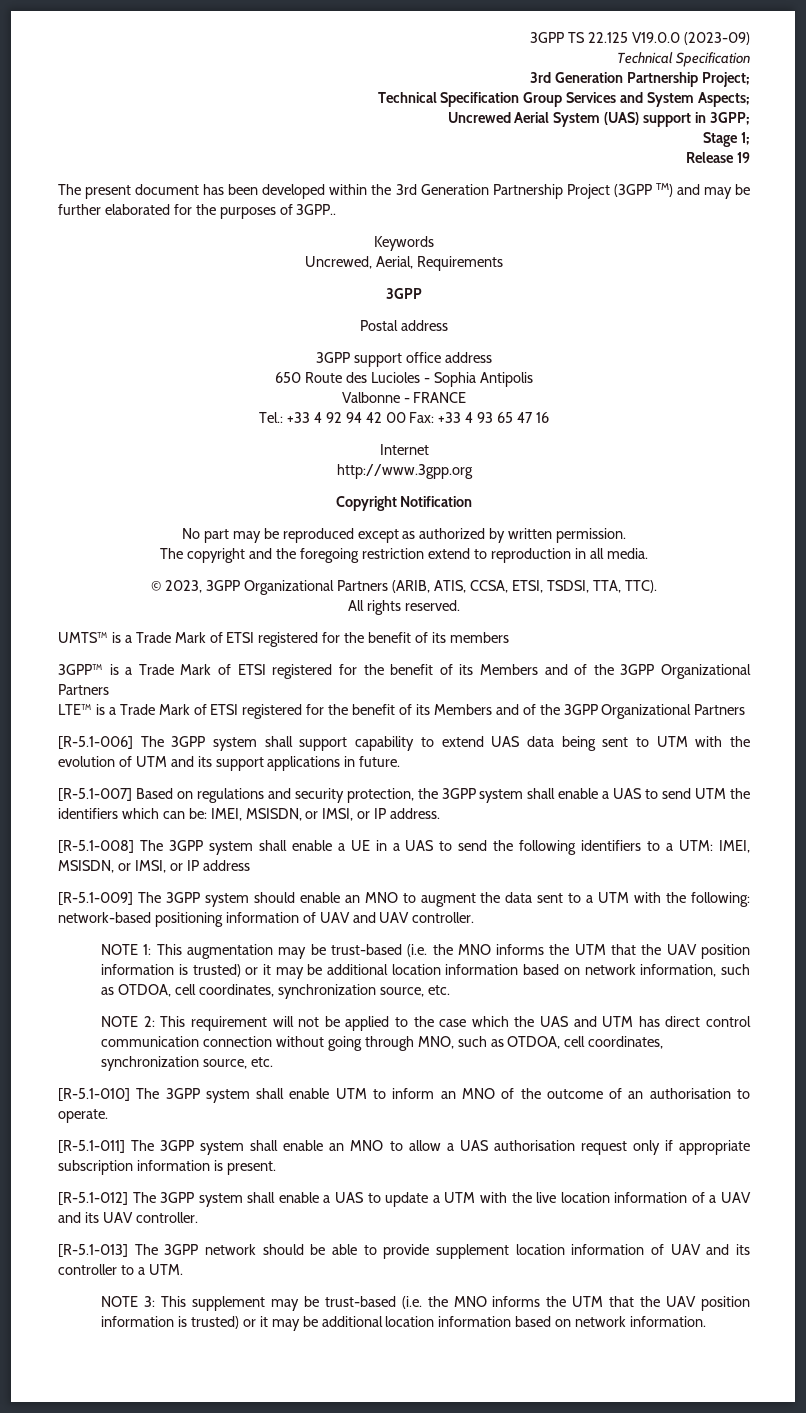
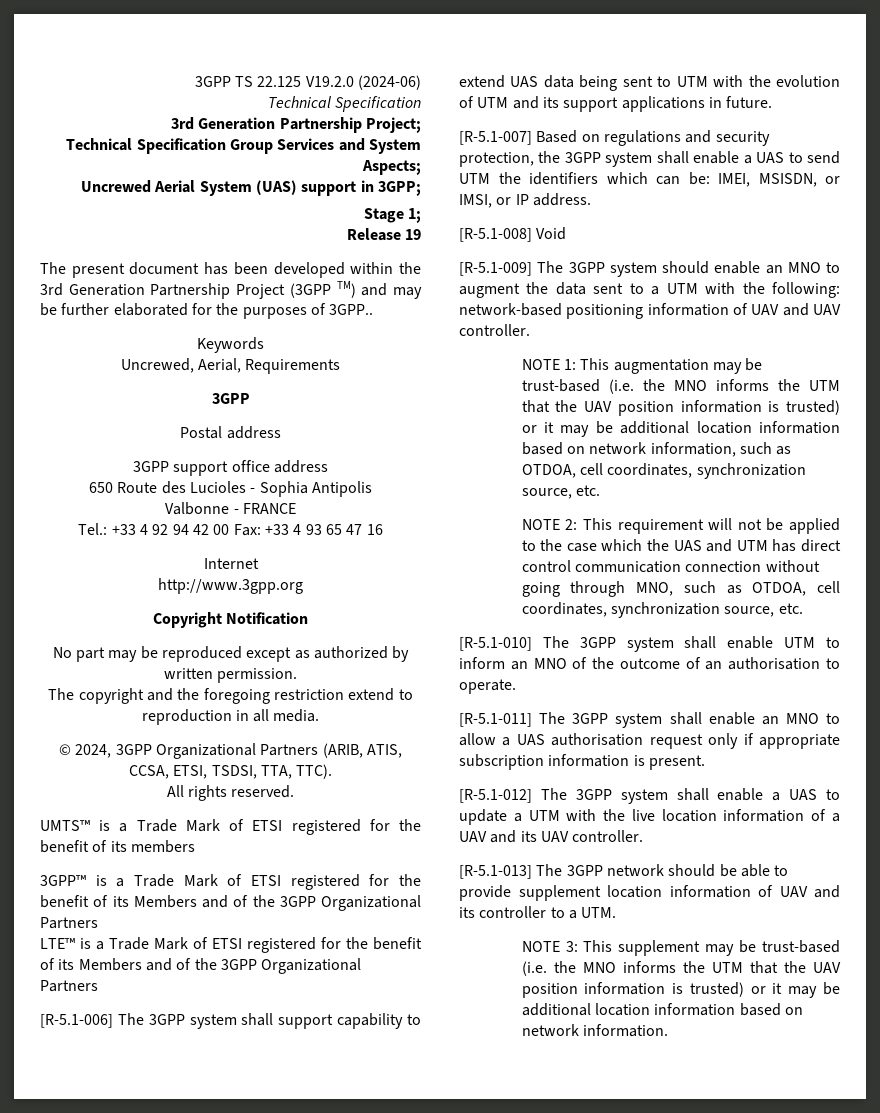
- 3GPP TS 22.125 V19.0.0 (2023-09)
+ 3GPP TS 22.125 V19.2.0 (2024-06)
- © 2023, 3GPP Organizational Partners (ARIB, ATIS, CCSA, ETSI, TSDSI, TTA, TTC).
+ © 2024, 3GPP Organizational Partners (ARIB, ATIS, CCSA, ETSI, TSDSI, TTA, TTC).
- [R-5.1-008] The 3GPP system shall enable a UE in a UAS to send the following identifiers to a UTM: IMEI, MSISDN, or IMSI, or IP address
+ [R-5.1-008] Void

